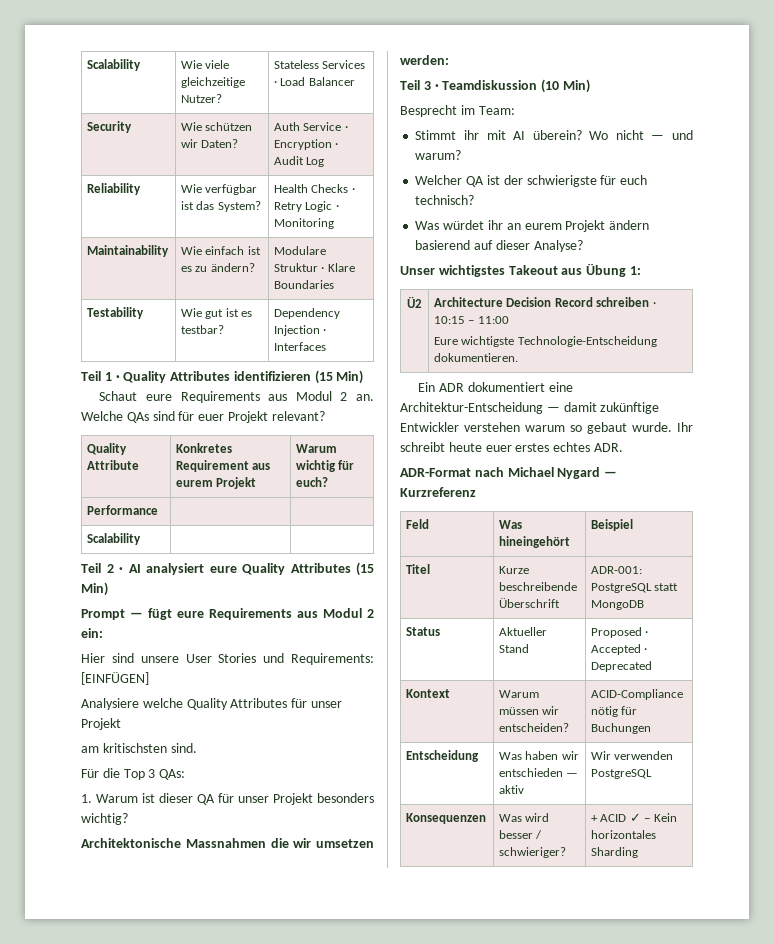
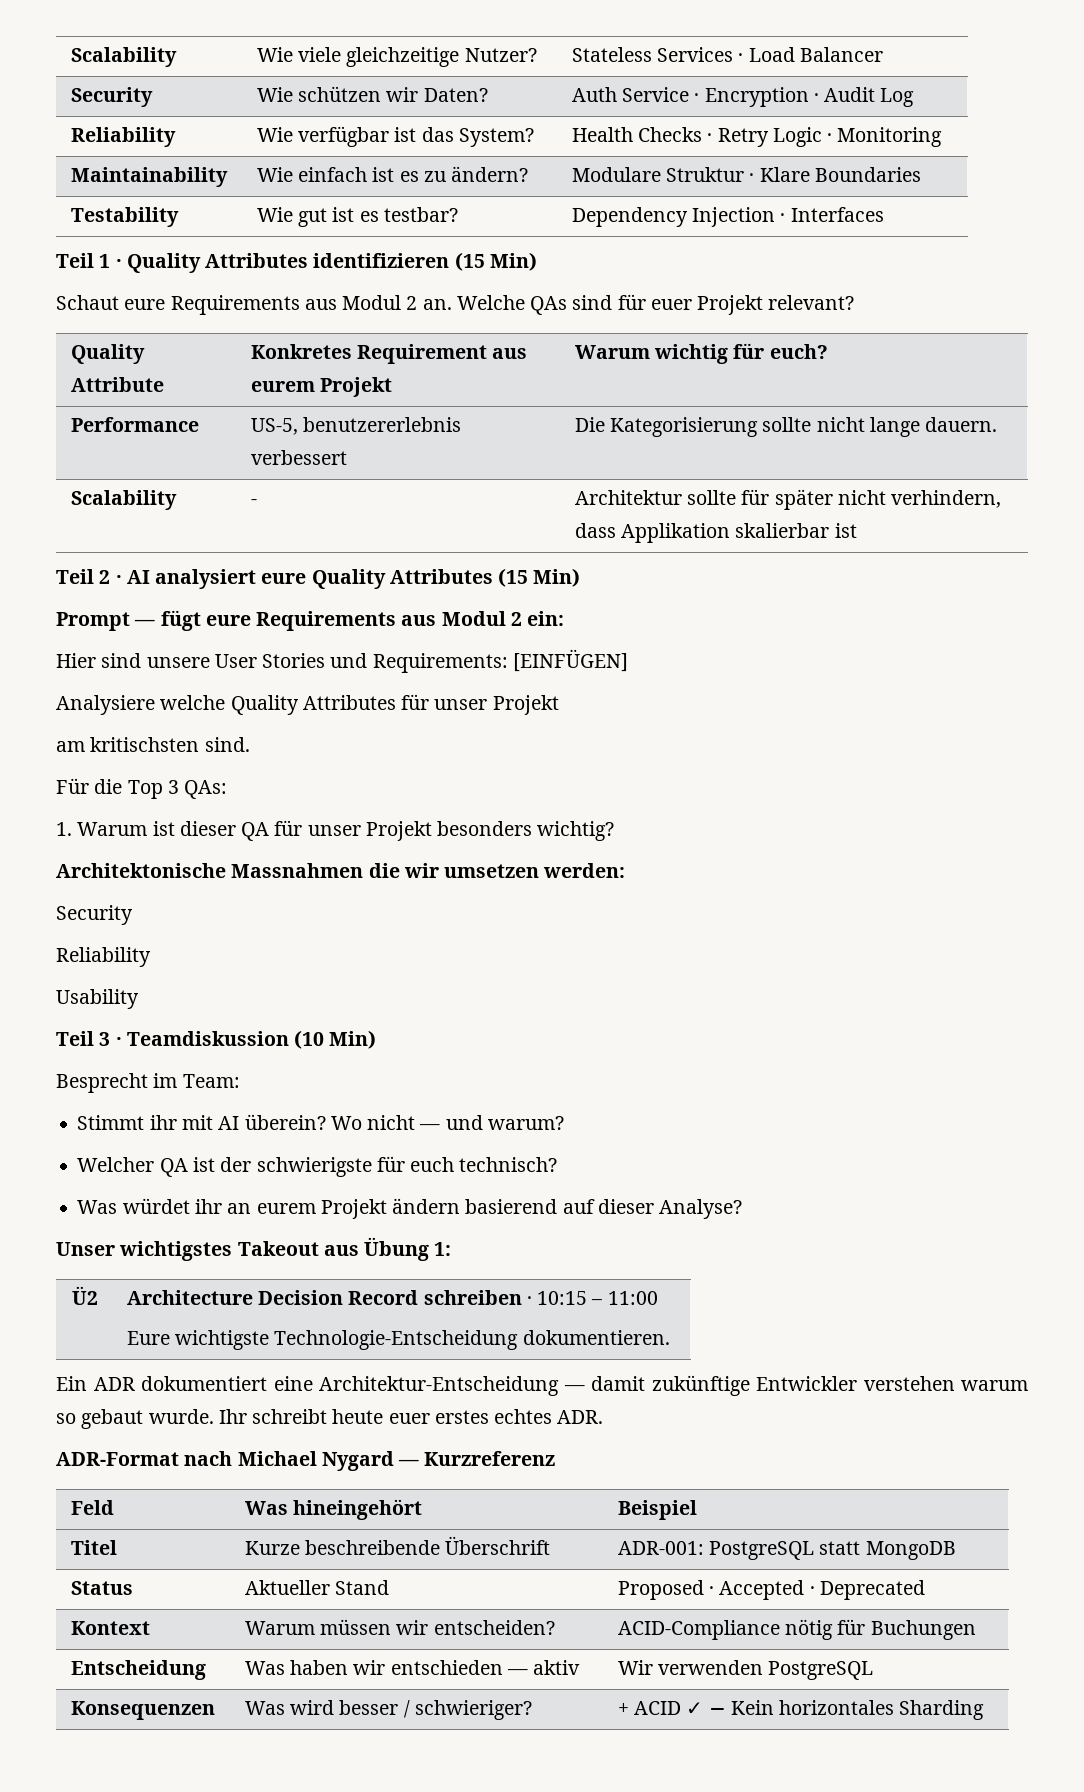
- Performance | |
- Scalability | |
+ Performance | US-5, benutzererlebnis verbessert | Die Kategorisierung sollte nicht lange dauern.
+ Scalability | - | Architektur sollte für später nicht verhindern, dass Applikation skalierbar ist
  Architektonische Massnahmen die wir umsetzen werden:
+ Security
+ Reliability
+ Usability

